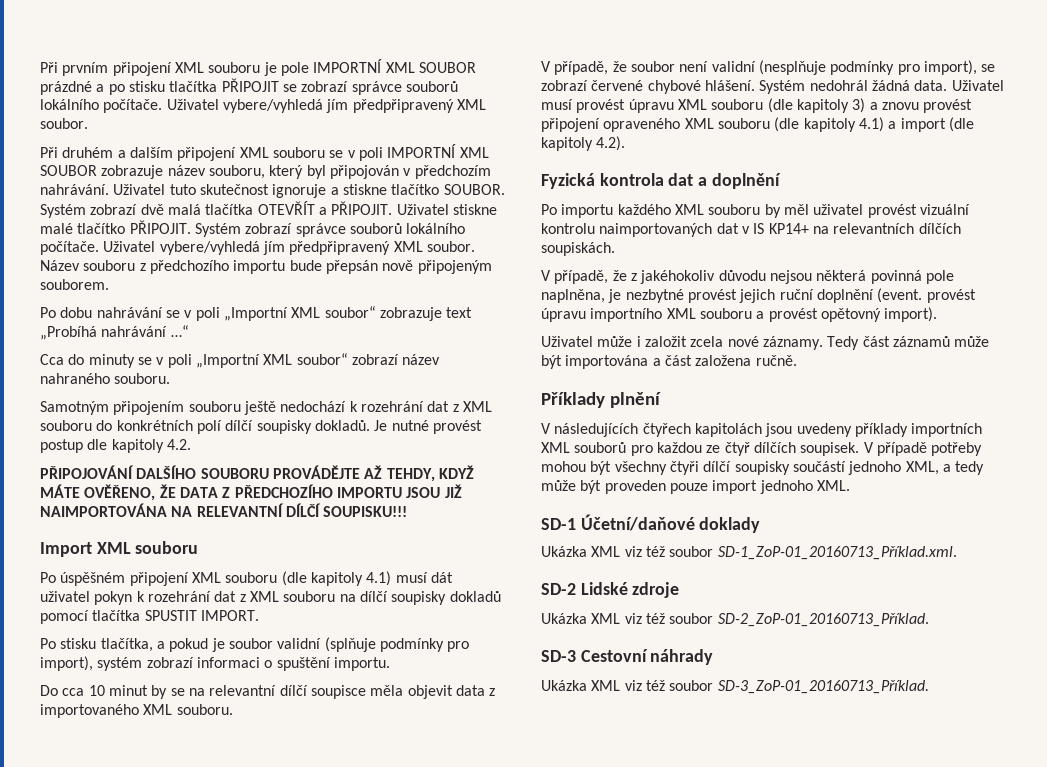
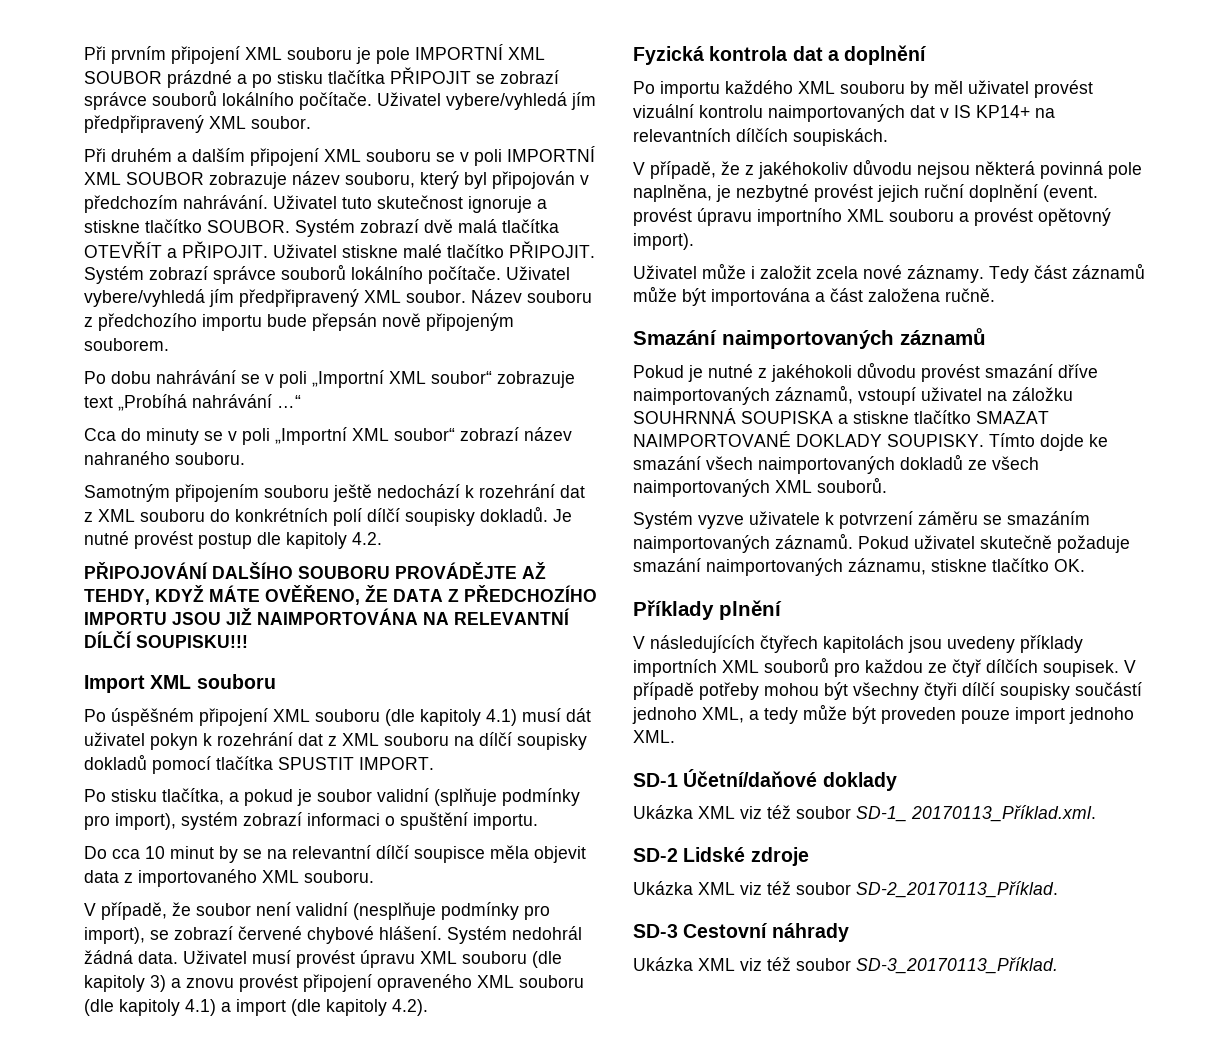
+ Smazání naimportovaných záznamů
+ Pokud je nutné z jakéhokoli důvodu provést smazání dříve naimportovaných záznamů, vstoupí uživatel na záložku SOUHRNNÁ SOUPISKA a stiskne tlačítko SMAZAT NAIMPORTOVANÉ DOKLADY SOUPISKY. Tímto dojde ke smazání všech naimportovaných dokladů ze všech naimportovaných XML souborů.
+ Systém vyzve uživatele k potvrzení záměru se smazáním naimportovaných záznamů. Pokud uživatel skutečně požaduje smazání naimportovaných záznamu, stiskne tlačítko OK.
- Ukázka XML viz též soubor SD-1_ZoP-01_20160713_Příklad.xml.
+ Ukázka XML viz též soubor SD-1_ 20170113_Příklad.xml.
- Ukázka XML viz též soubor SD-2_ZoP-01_20160713_Příklad.
+ Ukázka XML viz též soubor SD-2_20170113_Příklad.
- Ukázka XML viz též soubor SD-3_ZoP-01_20160713_Příklad.
+ Ukázka XML viz též soubor SD-3_20170113_Příklad.

